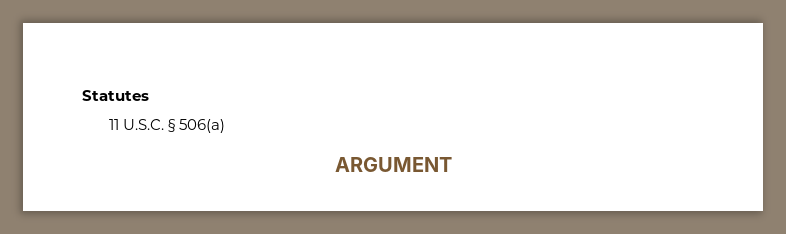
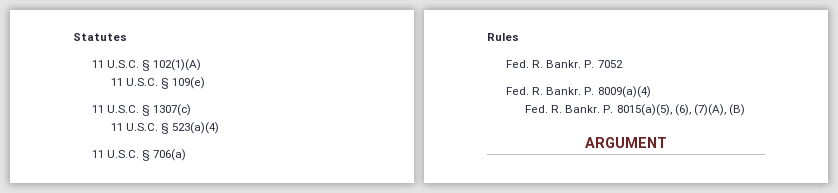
- 11 U.S.C. § 506(a)
+ 11 U.S.C. § 102(1)(A)
+ 11 U.S.C. § 109(e)
+ 11 U.S.C. § 1307(c)
+ 11 U.S.C. § 523(a)(4)
+ 11 U.S.C. § 706(a)
+ Rules
+ Fed. R. Bankr. P. 7052
+ Fed. R. Bankr. P. 8009(a)(4)
+ Fed. R. Bankr. P. 8015(a)(5), (6), (7)(A), (B)

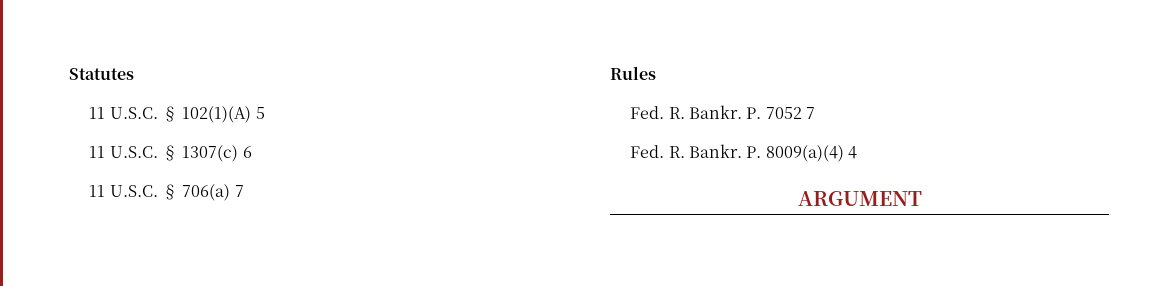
- 11 U.S.C. § 102(1)(A)
- 11 U.S.C. § 109(e)
+ 11 U.S.C. § 102(1)(A) 5
- 11 U.S.C. § 1307(c)
- 11 U.S.C. § 523(a)(4)
+ 11 U.S.C. § 1307(c) 6
- 11 U.S.C. § 706(a)
+ 11 U.S.C. § 706(a) 7
- P. 7052
+ P. 7052 7
- P. 8009(a)(4)
- Fed. R. Bankr. P. 8015(a)(5), (6), (7)(A), (B)
+ P. 8009(a)(4) 4

